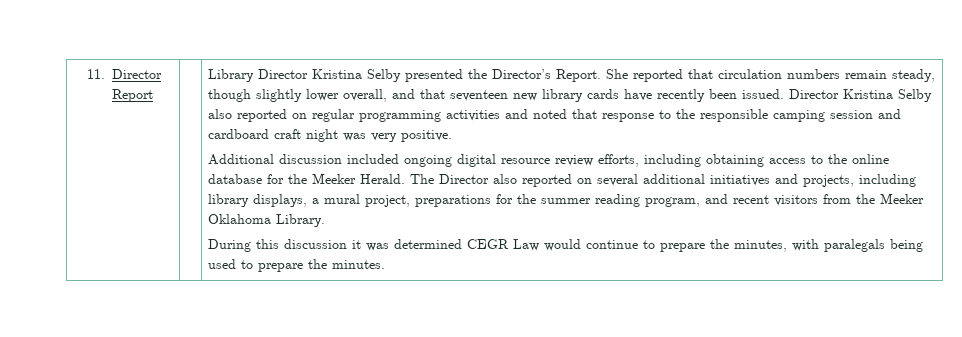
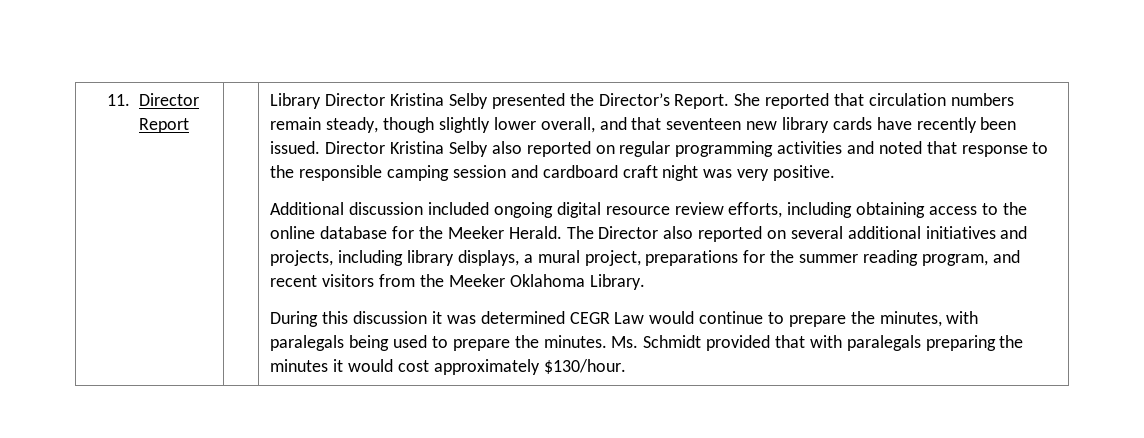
+ Ms. Schmidt provided that with paralegals preparing the minutes it would cost approximately $130/hour.

